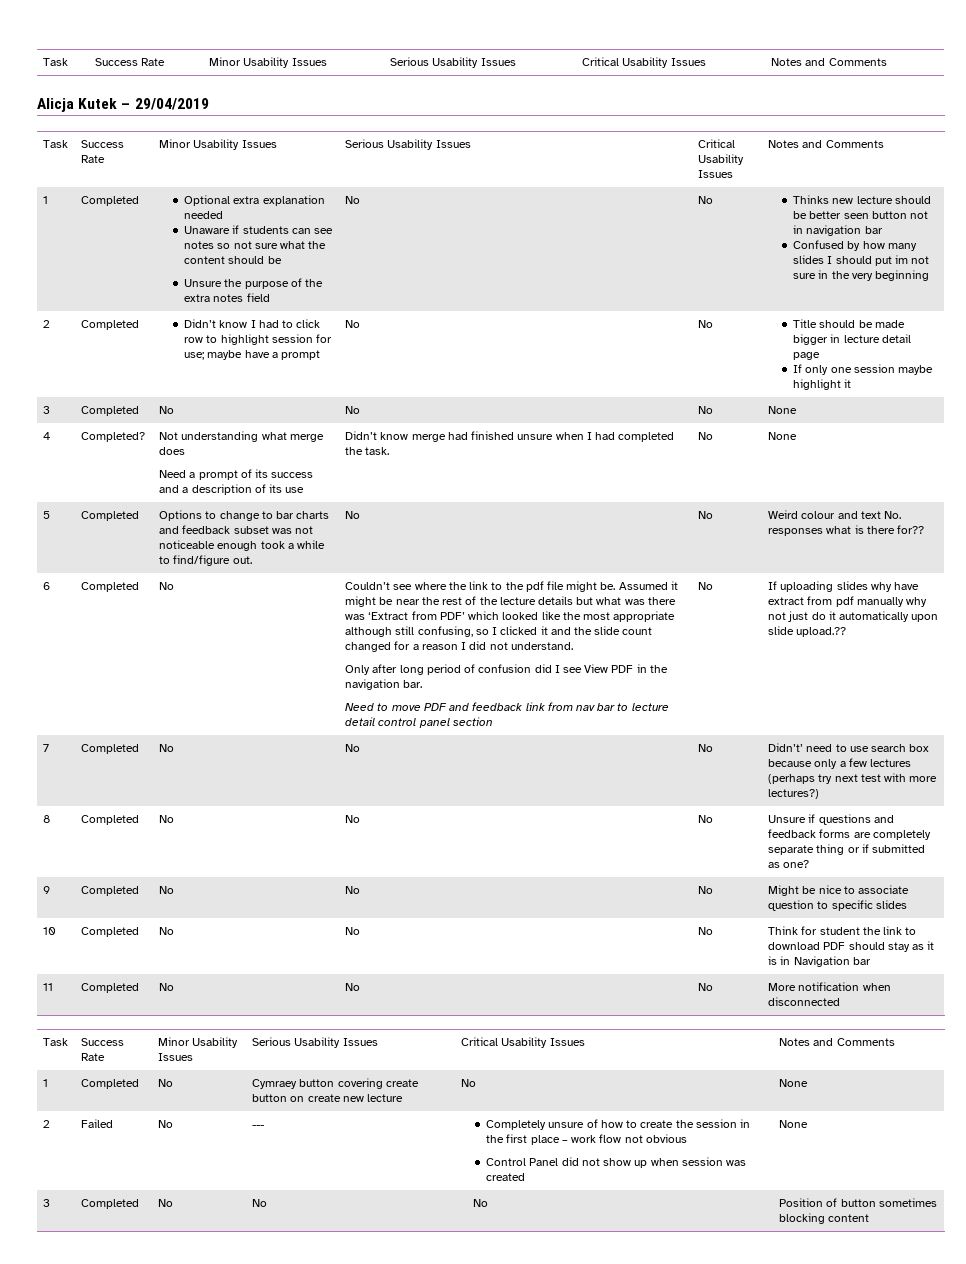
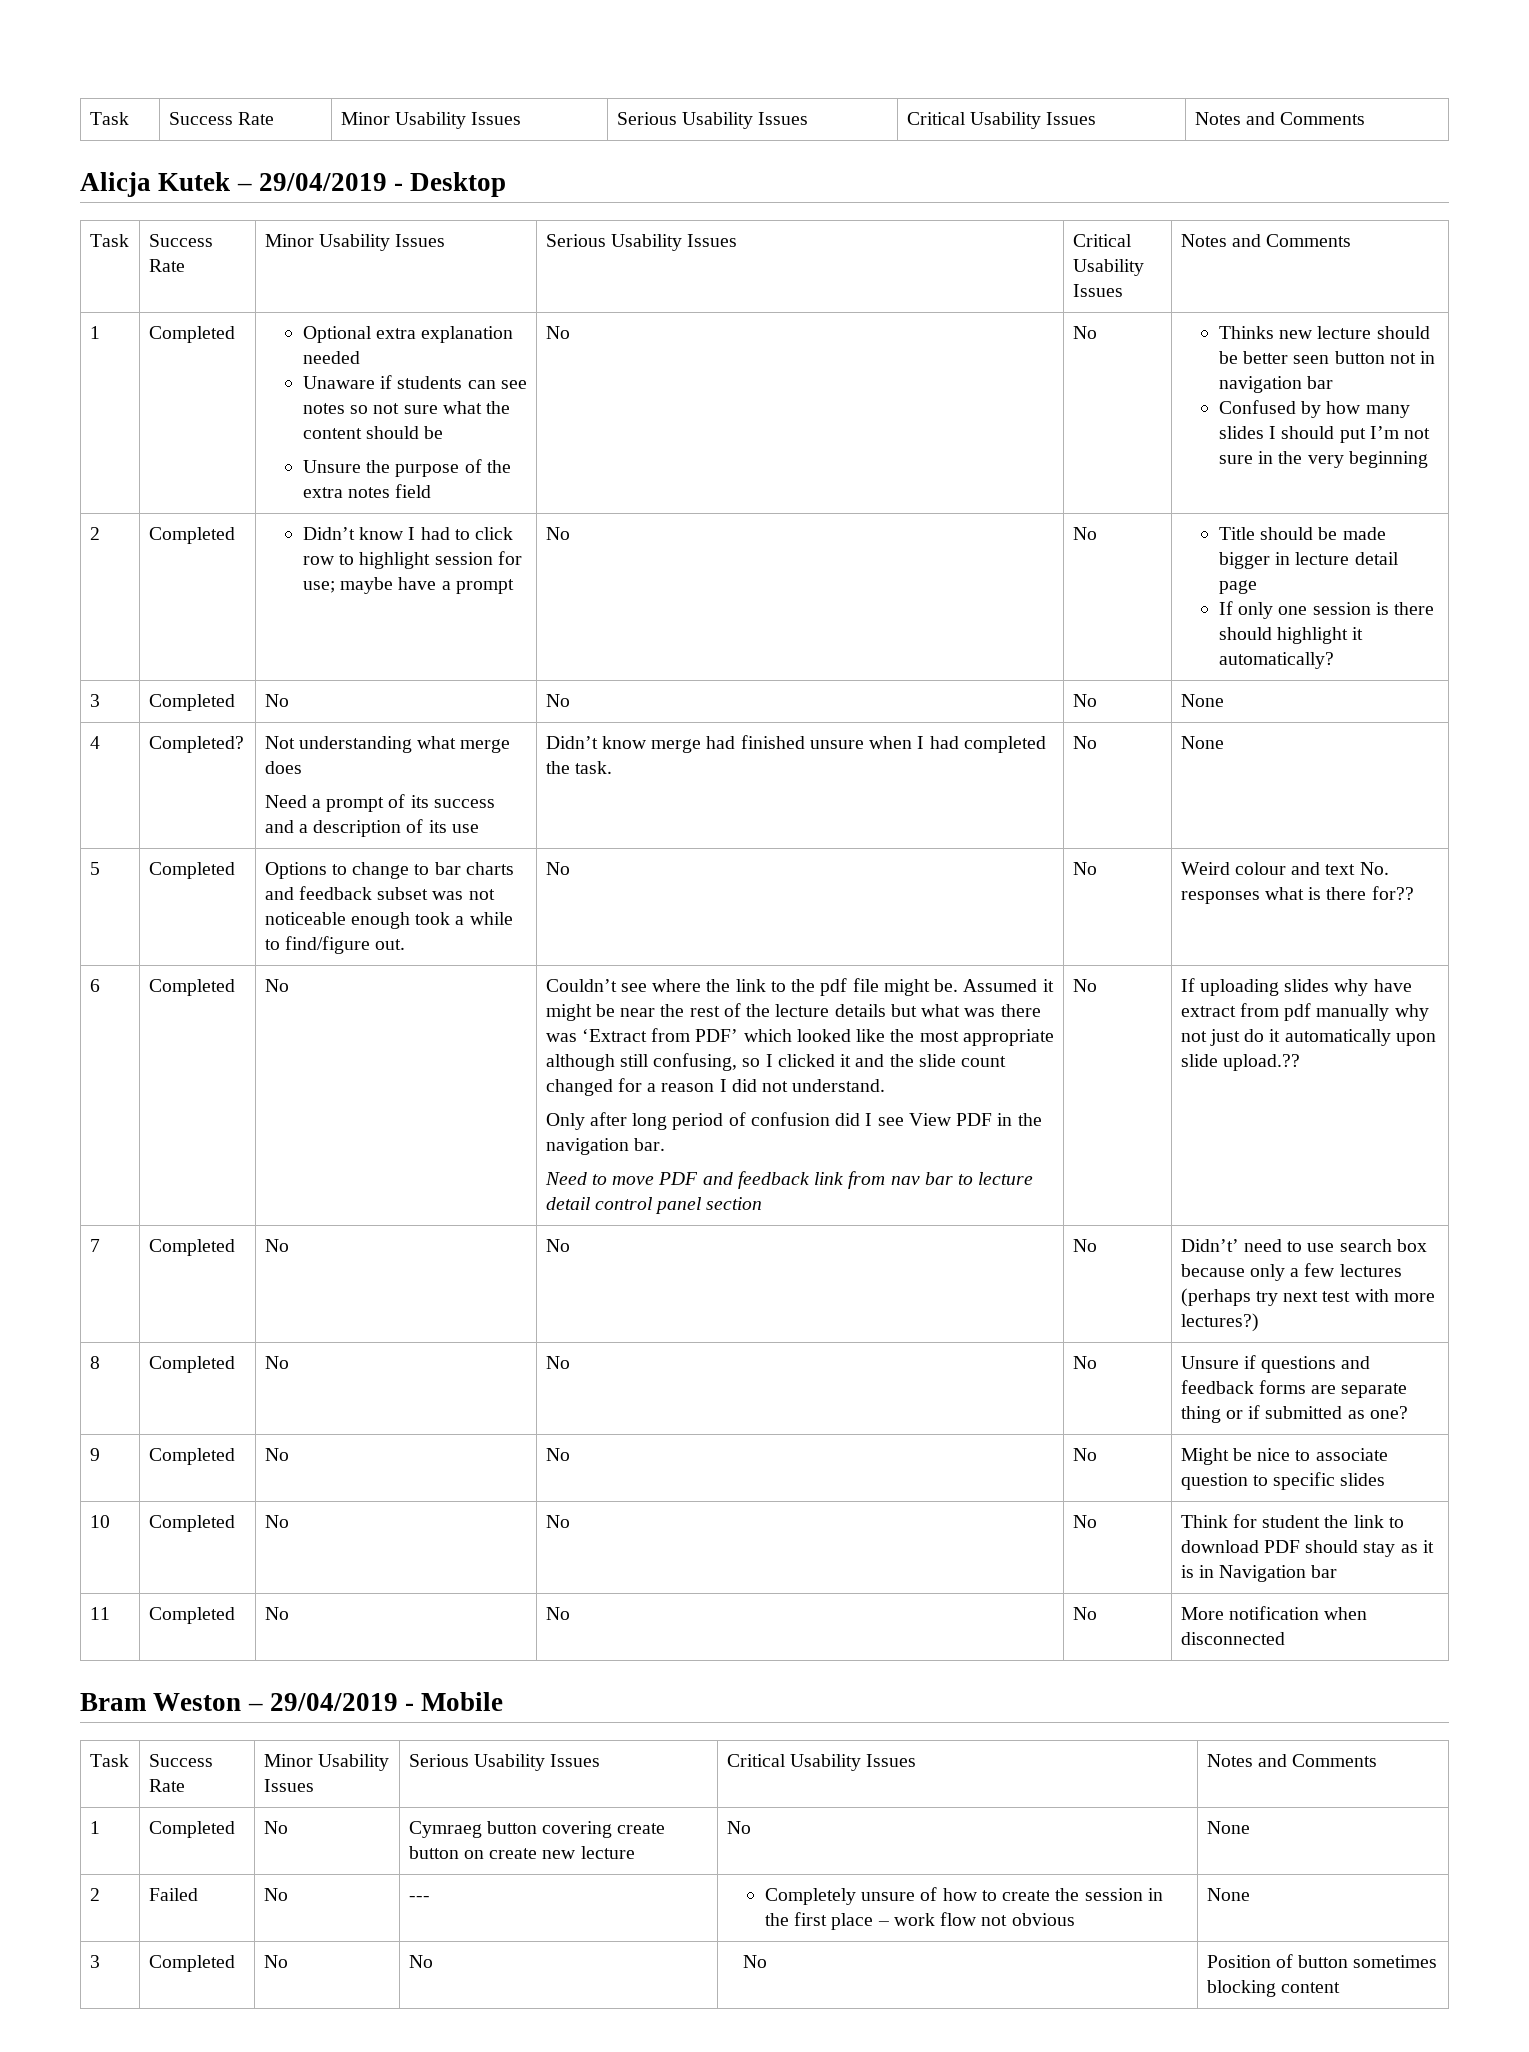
- Alicja Kutek – 29/04/2019
+ Alicja Kutek – 29/04/2019 - Desktop
- Confused by how many slides I should put im not sure in the very beginning
+ Confused by how many slides I should put I’m not sure in the very beginning
  2 | Completed | Didn’t know I had to click row to highlight session for use; maybe have a prompt | No | No | Title should be made bigger in lecture detail page
- If only one session maybe highlight it
+ If only one session is there should highlight it automatically?
- 8 | Completed | No | No | No | Unsure if questions and feedback forms are completely separate thing or if submitted as one?
+ 8 | Completed | No | No | No | Unsure if questions and feedback forms are separate thing or if submitted as one?
+ Bram Weston – 29/04/2019 - Mobile
- 1 | Completed | No | Cymraey button covering create button on create new lecture | No | None
+ 1 | Completed | No | Cymraeg button covering create button on create new lecture | No | None
- 2 | Failed | No | --- | Completely unsure of how to create the session in the first place – work flow not obvious
- Control Panel did not show up when session was created | None
+ 2 | Failed | No | --- | Completely unsure of how to create the session in the first place – work flow not obvious | None

